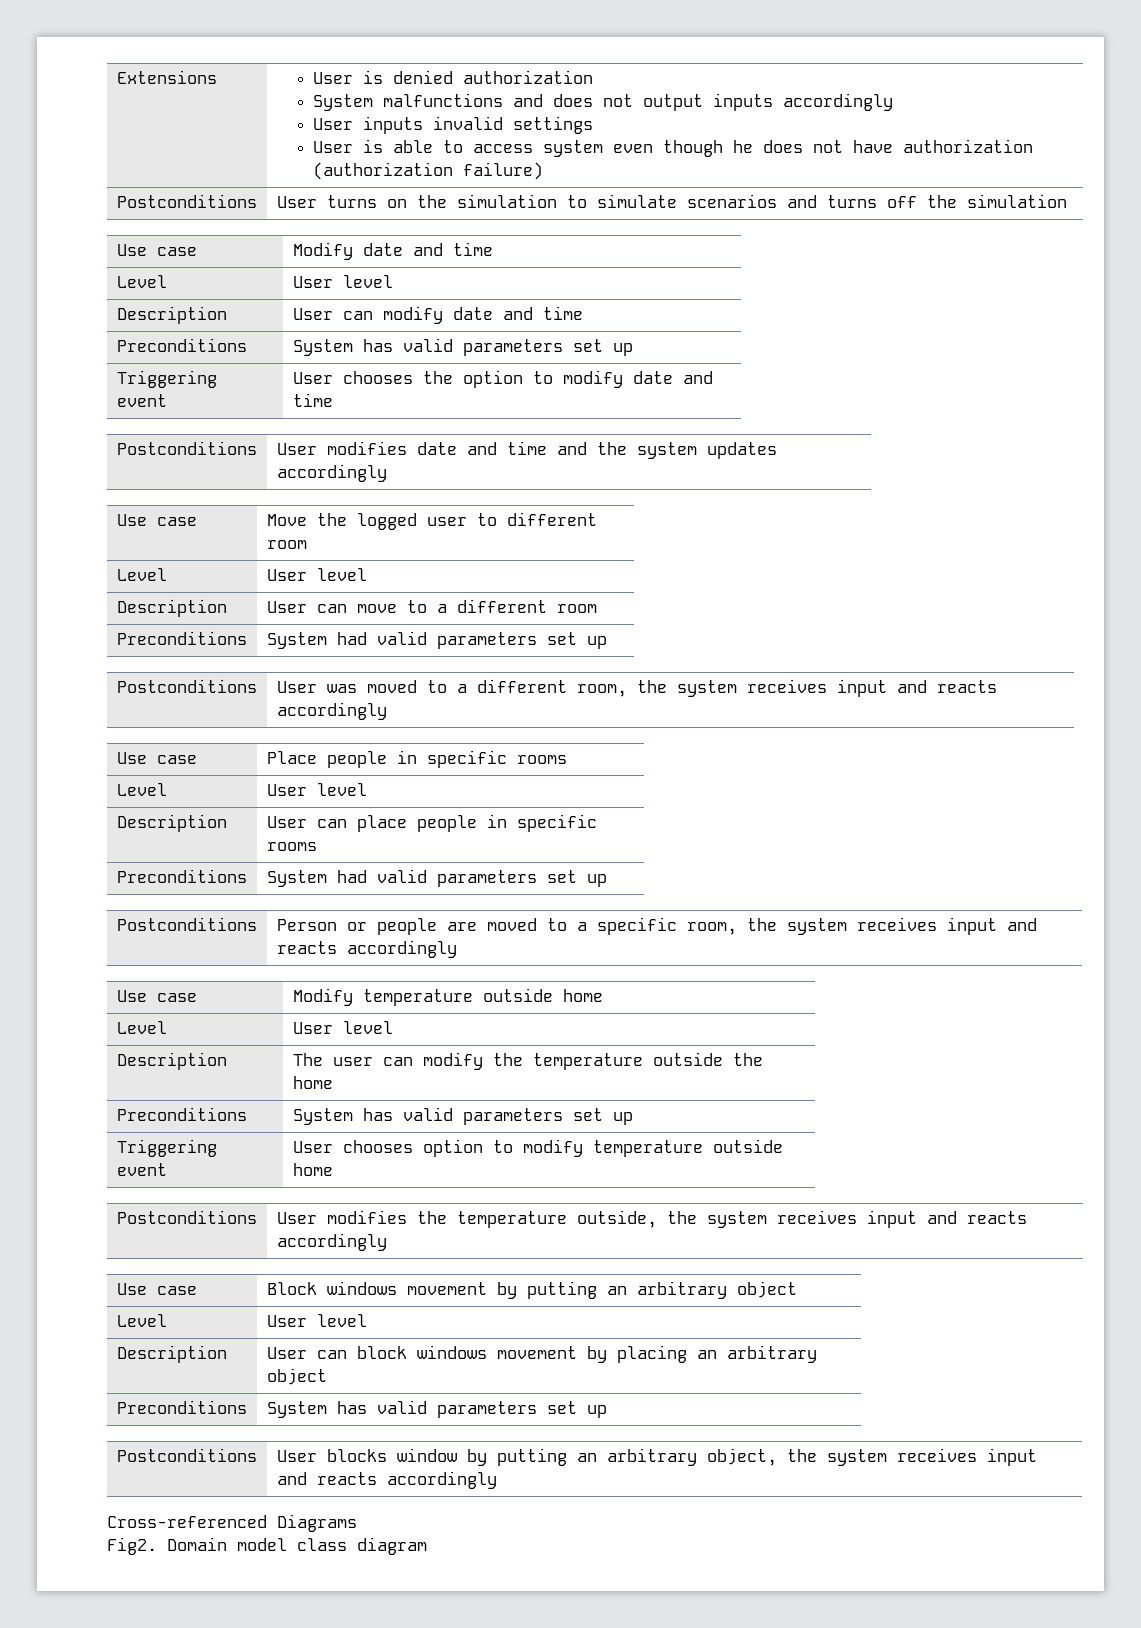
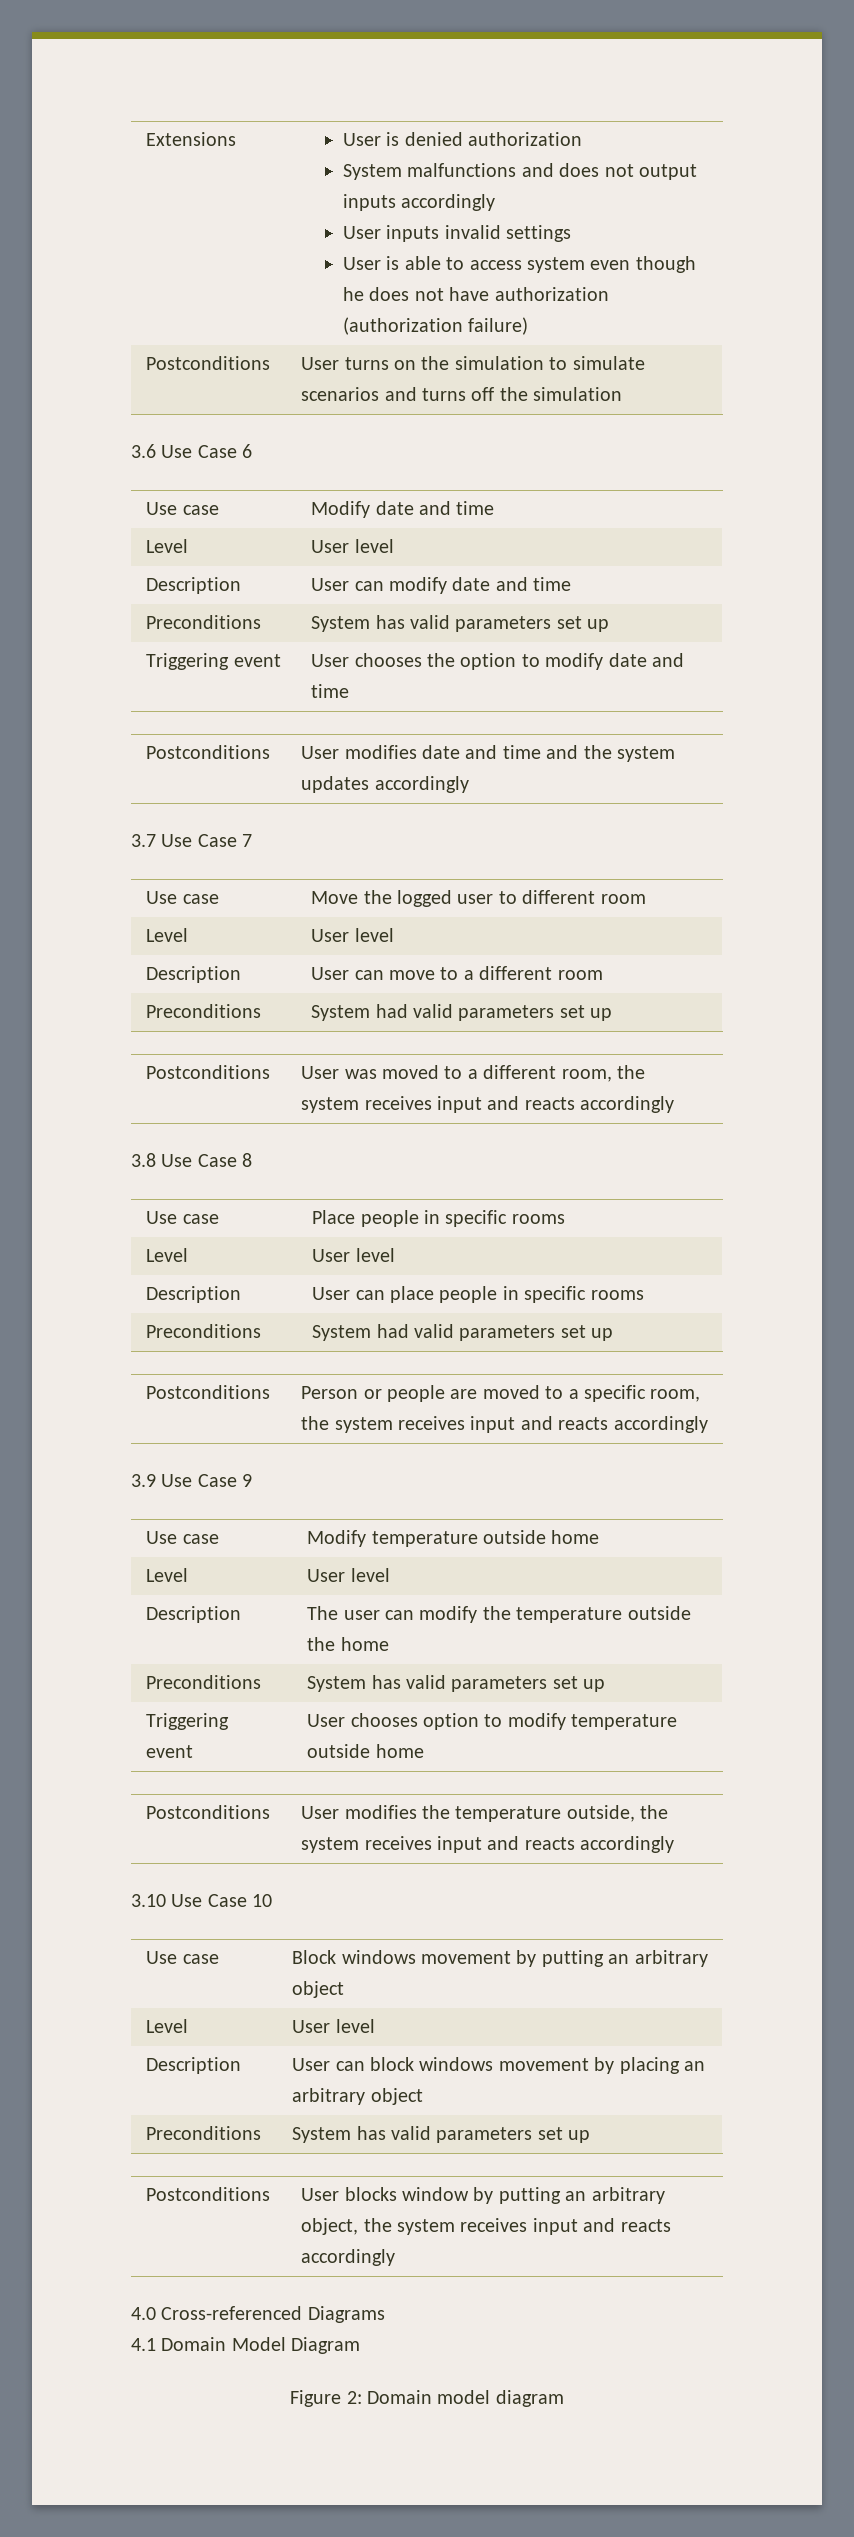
+ 3.6 Use Case 6
+ 3.7 Use Case 7
+ 3.8 Use Case 8
+ 3.9 Use Case 9
+ 3.10 Use Case 10
- Cross-referenced Diagrams
+ 4.0 Cross-referenced Diagrams
- Fig2. Domain model class diagram
+ 4.1 Domain Model Diagram
+ Figure 2: Domain model diagram

